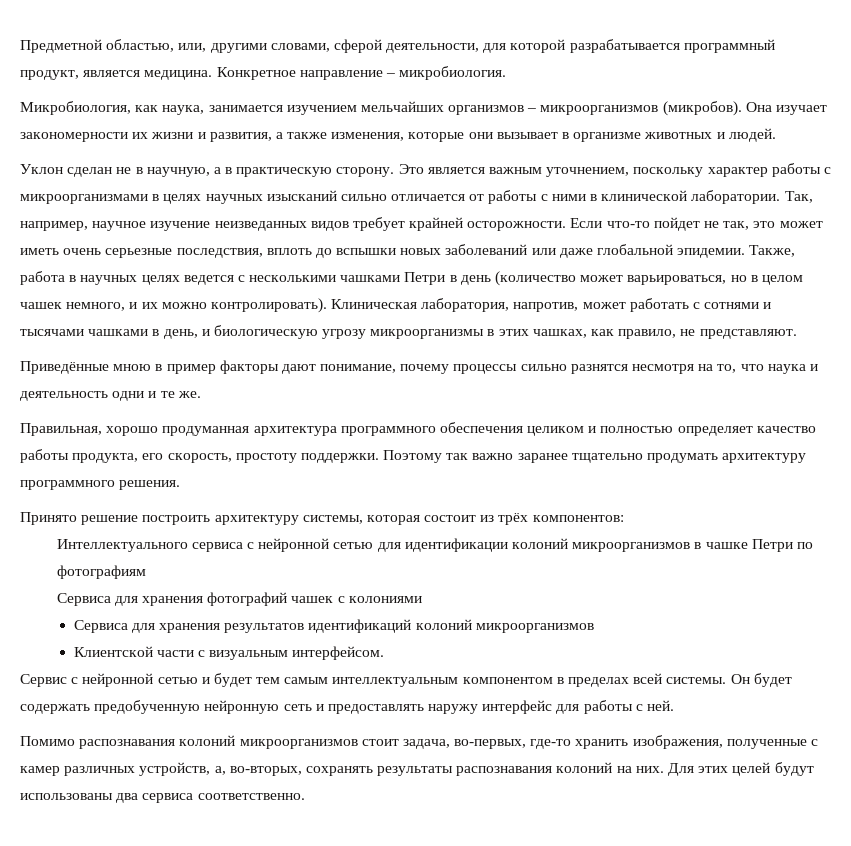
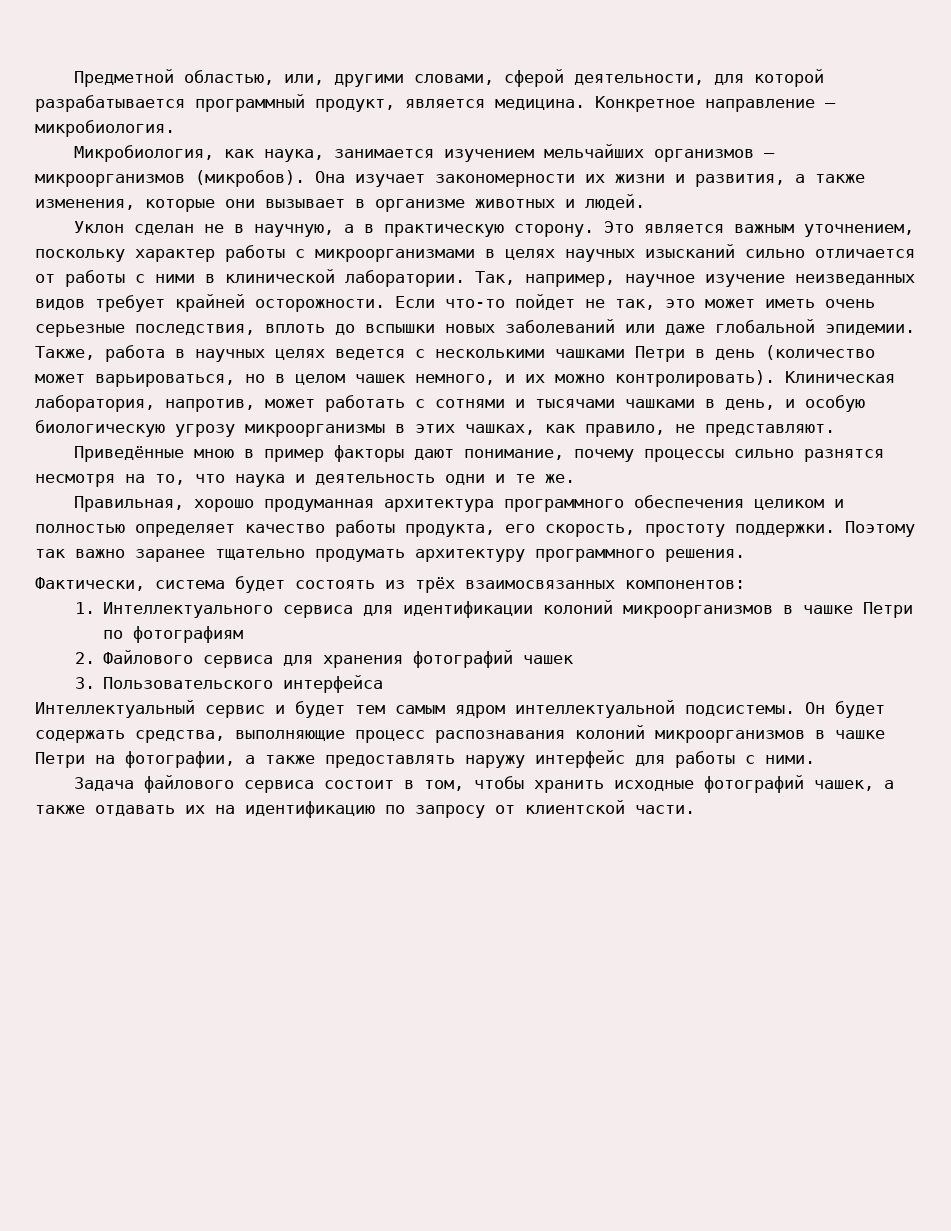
- Клиническая лаборатория, напротив, может работать с сотнями и тысячами чашками в день, и биологическую угрозу микроорганизмы в этих чашках, как правило, не представляют.
+ Клиническая лаборатория, напротив, может работать с сотнями и тысячами чашками в день, и особую биологическую угрозу микроорганизмы в этих чашках, как правило, не представляют.
- Принято решение построить архитектуру системы, которая состоит из трёх компонентов:
+ Фактически, система будет состоять из трёх взаимосвязанных компонентов:
- Интеллектуального сервиса с нейронной сетью для идентификации колоний микроорганизмов в чашке Петри по фотографиям
+ 1. Интеллектуального сервиса для идентификации колоний микроорганизмов в чашке Петри по фотографиям
- Сервиса для хранения фотографий чашек с колониями
- Сервиса для хранения результатов идентификаций колоний микроорганизмов
- Клиентской части с визуальным интерфейсом.
- Сервис с нейронной сетью и будет тем самым интеллектуальным компонентом в пределах всей системы. Он будет содержать предобученную нейронную сеть и предоставлять наружу интерфейс для работы с ней.
- Помимо распознавания колоний микроорганизмов стоит задача, во-первых, где-то хранить изображения, полученные с камер различных устройств, а, во-вторых, сохранять результаты распознавания колоний на них. Для этих целей будут использованы два сервиса соответственно.
+ 2. Файлового сервиса для хранения фотографий чашек
+ 3. Пользовательского интерфейса
+ Интеллектуальный сервис и будет тем самым ядром интеллектуальной подсистемы. Он будет содержать средства, выполняющие процесс распознавания колоний микроорганизмов в чашке Петри на фотографии, а также предоставлять наружу интерфейс для работы с ними.
+ Задача файлового сервиса состоит в том, чтобы хранить исходные фотографий чашек, а также отдавать их на идентификацию по запросу от клиентской части.

